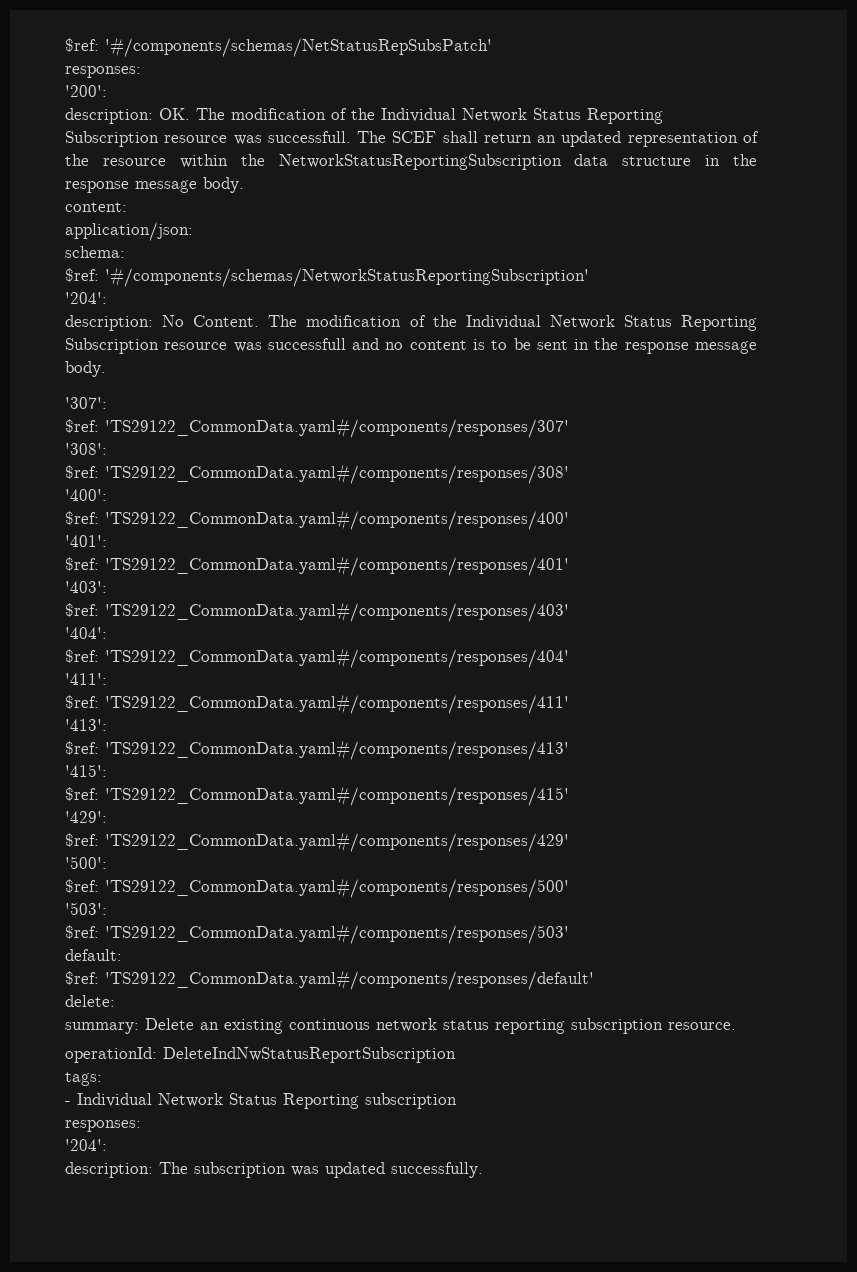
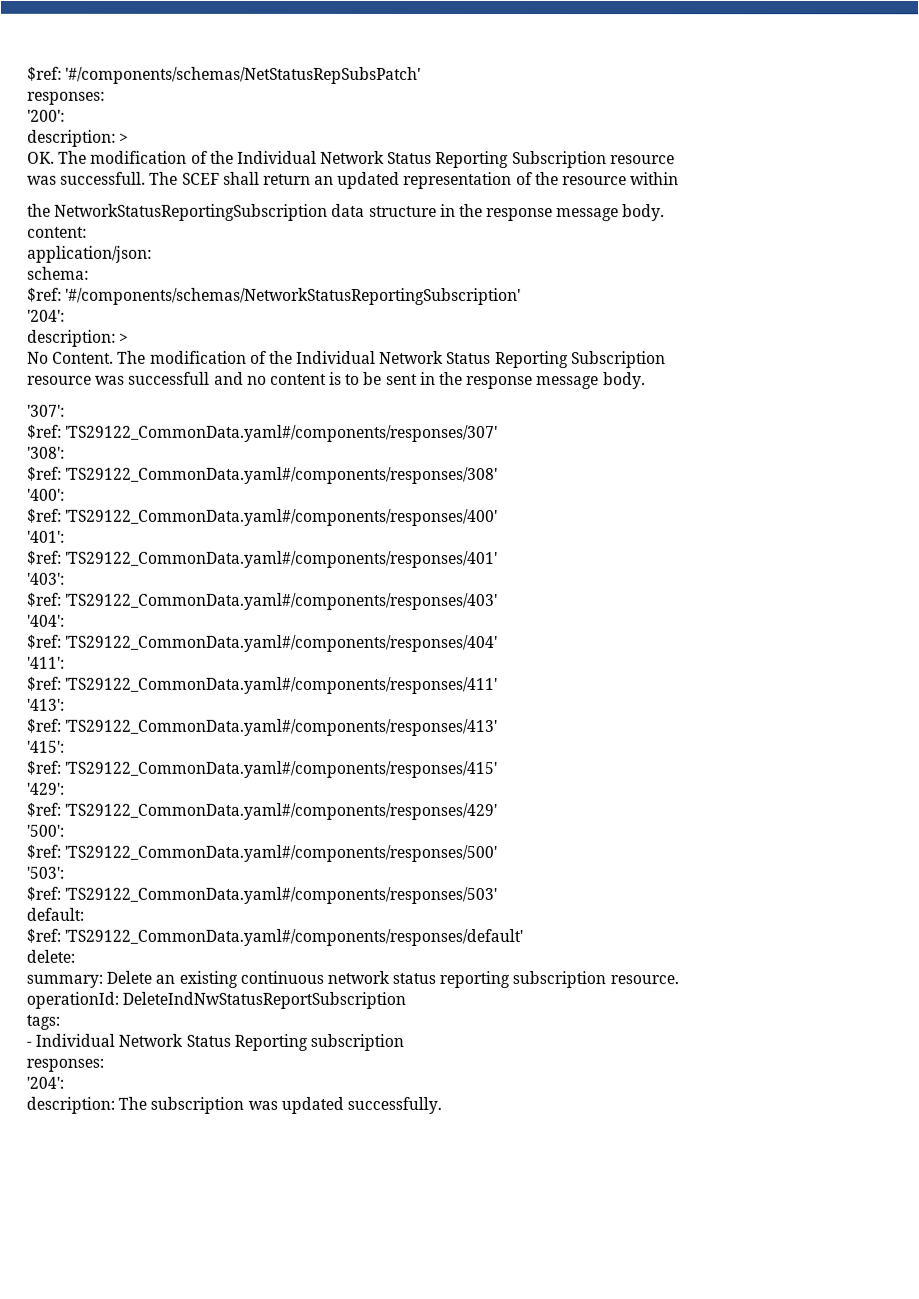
  '200':
- description: OK. The modification of the Individual Network Status Reporting Subscription resource was successfull.
+ description: >
+ OK. The modification of the Individual Network Status Reporting Subscription resource
+ was successfull.
- The SCEF shall return an updated representation of the resource within the NetworkStatusReportingSubscription data structure in the response message body.
+ The SCEF shall return an updated representation of the resource within
+ the NetworkStatusReportingSubscription data structure in the response message body.
  $ref: '#/components/schemas/NetworkStatusReportingSubscription'
  '204':
- description: No Content. The modification of the Individual Network Status Reporting Subscription resource was successfull and no content is to be sent in the response message body.
+ description: >
+ No Content. The modification of the Individual Network Status Reporting Subscription
+ resource was successfull and no content is to be sent in the response message body.

